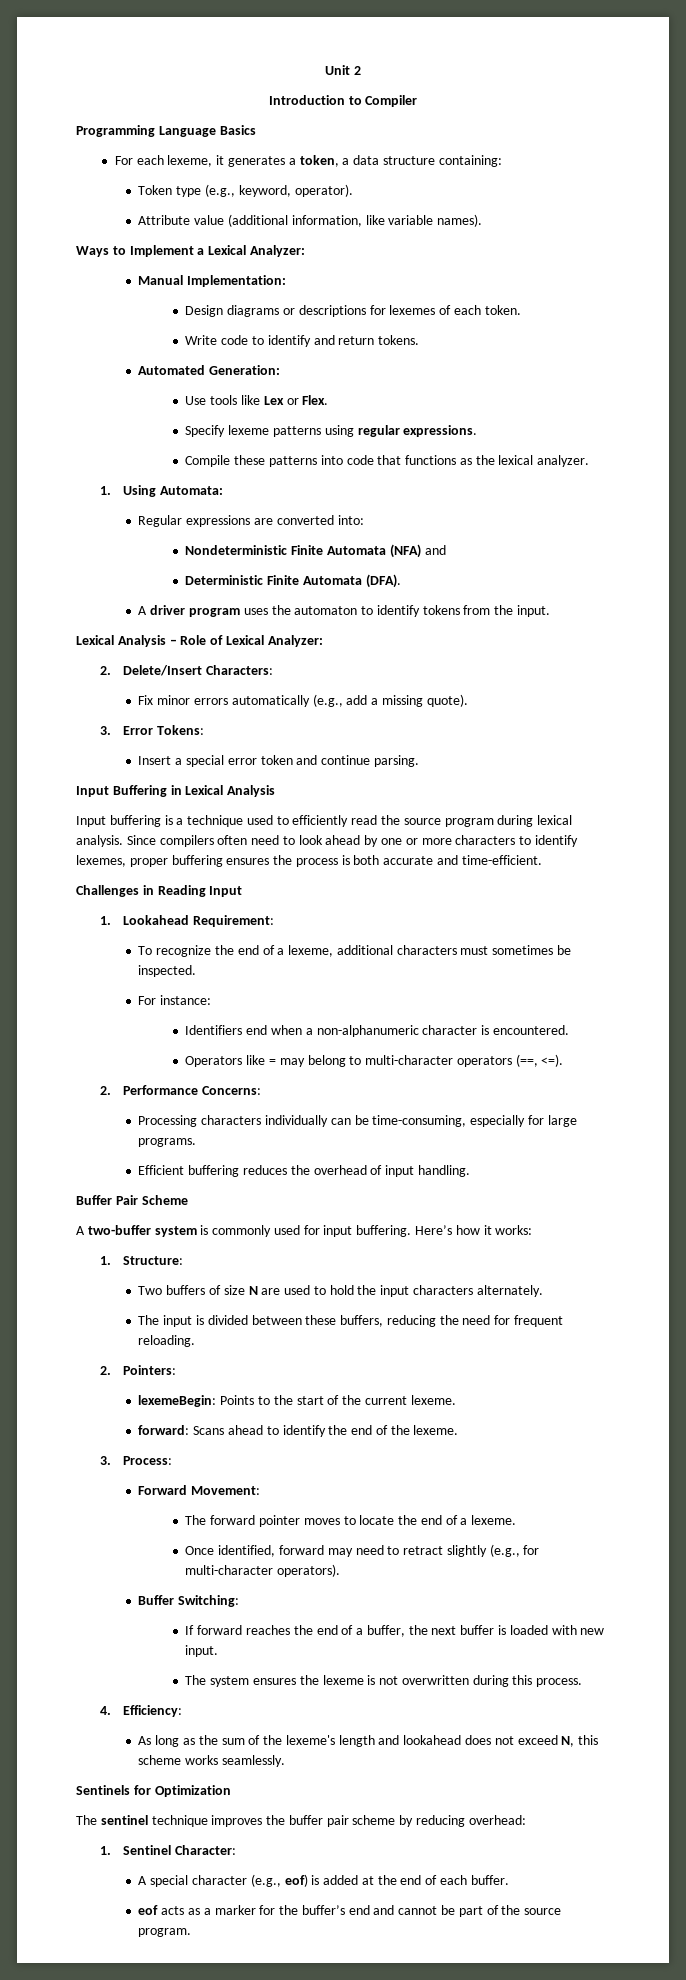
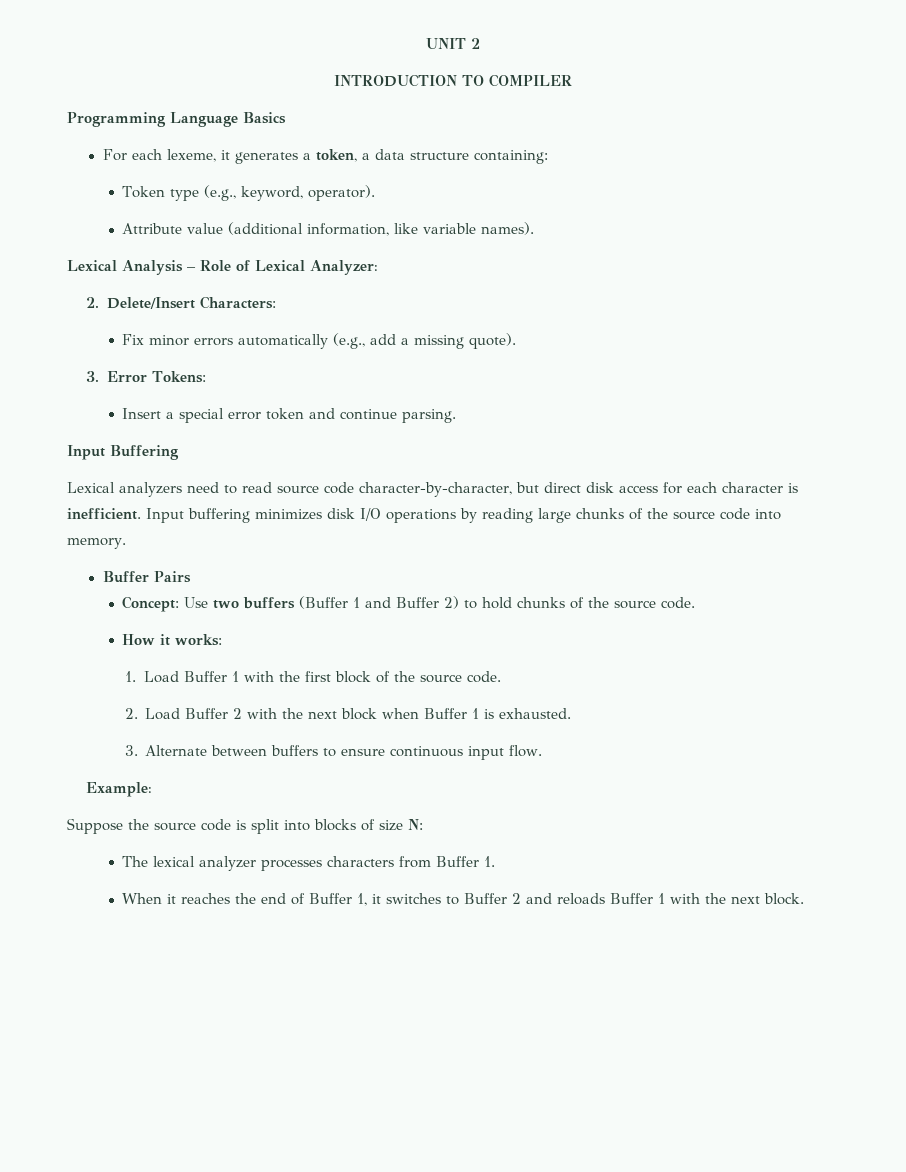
- Unit 2
+ UNIT 2
- Introduction to Compiler
+ INTRODUCTION TO COMPILER
- Ways to Implement a Lexical Analyzer:
- Manual Implementation:
- Design diagrams or descriptions for lexemes of each token.
- Write code to identify and return tokens.
- Automated Generation:
- Use tools like Lex or Flex.
- Specify lexeme patterns using regular expressions.
- Compile these patterns into code that functions as the lexical analyzer.
- 1. Using Automata:
- Regular expressions are converted into:
- Nondeterministic Finite Automata (NFA) and
- Deterministic Finite Automata (DFA).
- A driver program uses the automaton to identify tokens from the input.
- Input Buffering in Lexical Analysis
- Input buffering is a technique used to efficiently read the source program during lexical analysis. Since compilers often need to look ahead by one or more characters to identify lexemes, proper buffering ensures the process is both accurate and time-efficient.
- Challenges in Reading Input
- 1. Lookahead Requirement:
- To recognize the end of a lexeme, additional characters must sometimes be inspected.
- For instance:
- Identifiers end when a non-alphanumeric character is encountered.
- Operators like = may belong to multi-character operators (==, <=).
- 2. Performance Concerns:
- Processing characters individually can be time-consuming, especially for large programs.
- Efficient buffering reduces the overhead of input handling.
- Buffer Pair Scheme
- A two-buffer system is commonly used for input buffering. Here’s how it works:
- 1. Structure:
- Two buffers of size N are used to hold the input characters alternately.
- The input is divided between these buffers, reducing the need for frequent reloading.
- 2. Pointers:
- lexemeBegin: Points to the start of the current lexeme.
- forward: Scans ahead to identify the end of the lexeme.
- 3. Process:
- Forward Movement:
- The forward pointer moves to locate the end of a lexeme.
- Once identified, forward may need to retract slightly (e.g., for multi-character operators).
- Buffer Switching:
- If forward reaches the end of a buffer, the next buffer is loaded with new input.
- The system ensures the lexeme is not overwritten during this process.
- 4. Efficiency:
- As long as the sum of the lexeme's length and lookahead does not exceed N, this scheme works seamlessly.
- Sentinels for Optimization
- The sentinel technique improves the buffer pair scheme by reducing overhead:
- 1. Sentinel Character:
- A special character (e.g., eof) is added at the end of each buffer.
- eof acts as a marker for the buffer’s end and cannot be part of the source program.
+ Input Buffering
+ Lexical analyzers need to read source code character-by-character, but direct disk access for each character is inefficient. Input buffering minimizes disk I/O operations by reading large chunks of the source code into memory.
+ Buffer Pairs
+ Concept: Use two buffers (Buffer 1 and Buffer 2) to hold chunks of the source code.
+ How it works:
+ 1. Load Buffer 1 with the first block of the source code.
+ 2. Load Buffer 2 with the next block when Buffer 1 is exhausted.
+ 3. Alternate between buffers to ensure continuous input flow.
+ Example:
+ Suppose the source code is split into blocks of size N:
+ The lexical analyzer processes characters from Buffer 1.
+ When it reaches the end of Buffer 1, it switches to Buffer 2 and reloads Buffer 1 with the next block.

